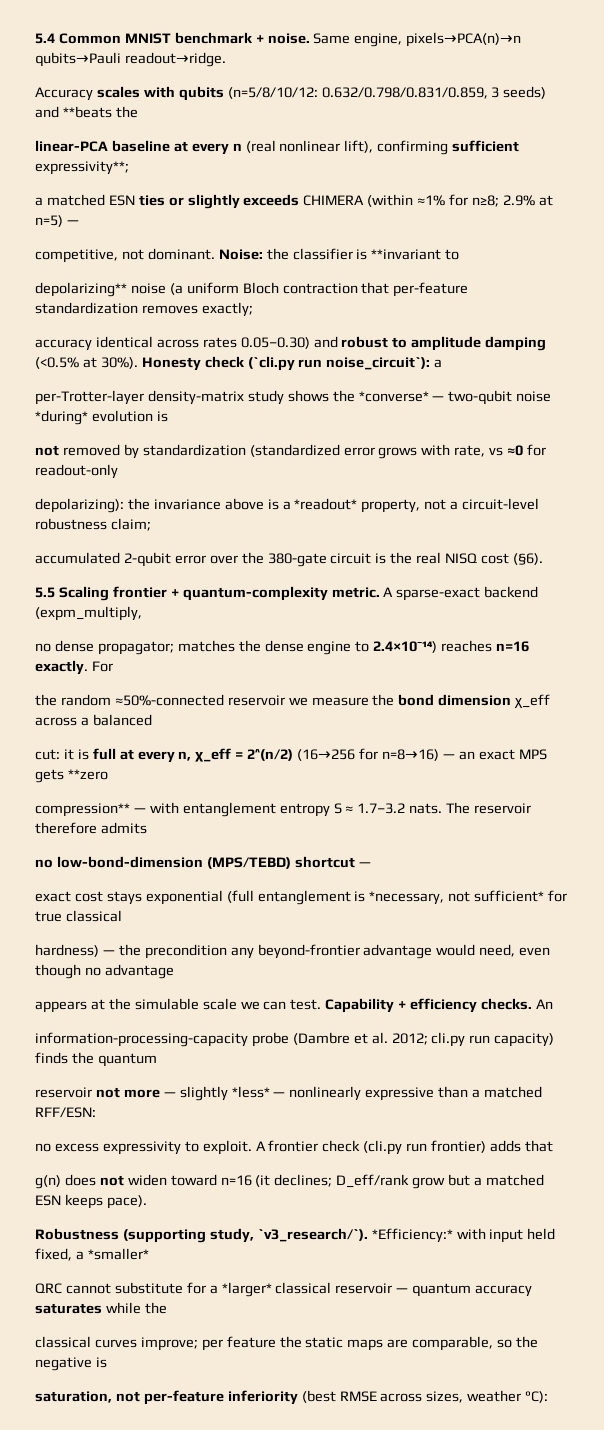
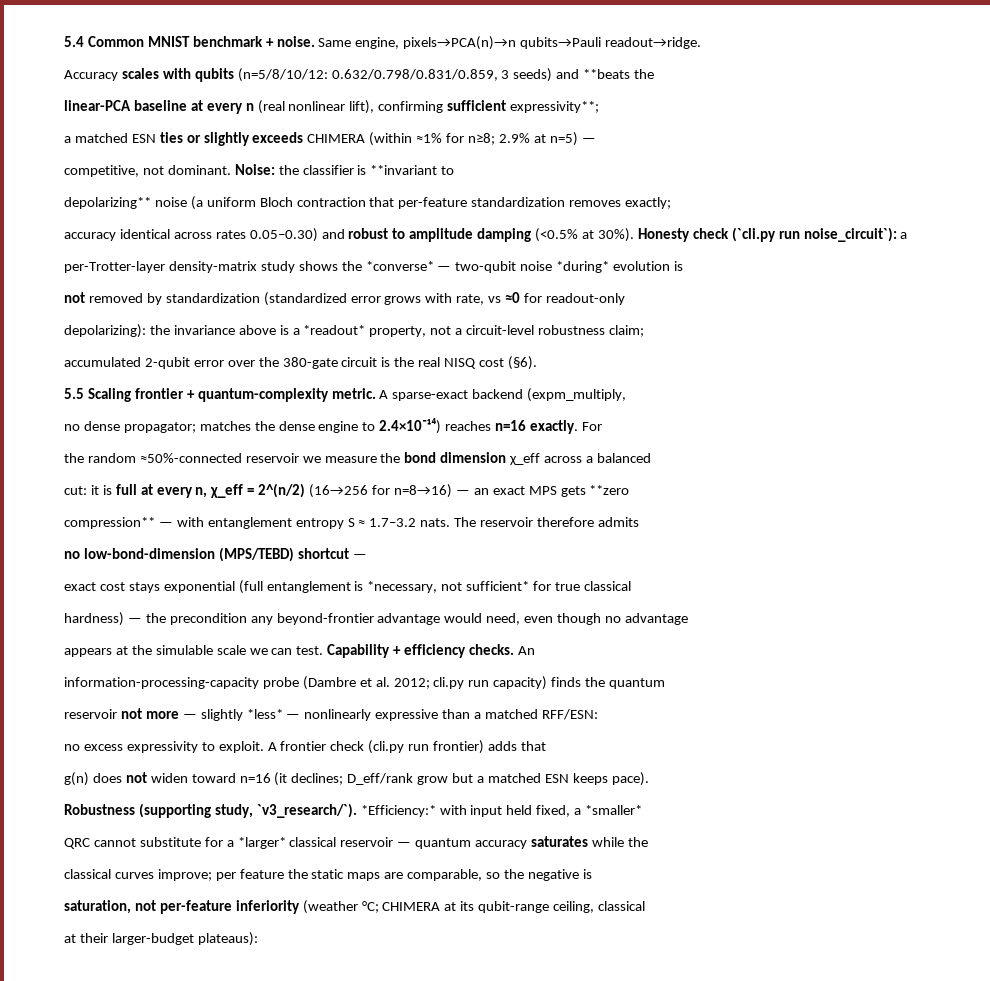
- saturation, not per-feature inferiority (best RMSE across sizes, weather °C):
+ saturation, not per-feature inferiority (weather °C; CHIMERA at its qubit-range ceiling, classical
+ at their larger-budget plateaus):

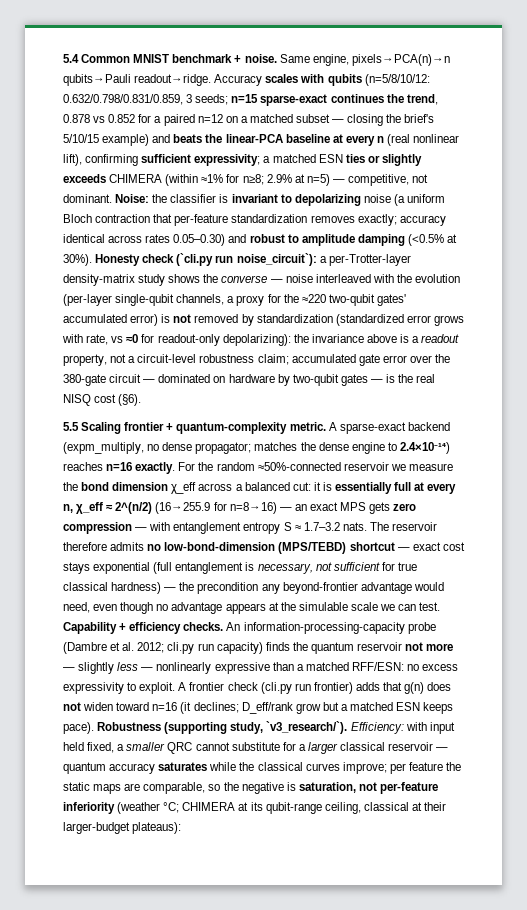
- Same engine, pixels→PCA(n)→n qubits→Pauli readout→ridge.
- Accuracy scales with qubits (n=5/8/10/12: 0.632/0.798/0.831/0.859, 3 seeds) and **beats the
- linear-PCA baseline at every n (real nonlinear lift), confirming sufficient expressivity**;
- a matched ESN ties or slightly exceeds CHIMERA (within ≈1% for n≥8; 2.9% at n=5) —
- competitive, not dominant.
+ Same engine, pixels→PCA(n)→n qubits→Pauli readout→ridge. Accuracy scales with qubits (n=5/8/10/12: 0.632/0.798/0.831/0.859, 3 seeds; n=15 sparse-exact continues the trend, 0.878 vs 0.852 for a paired n=12 on a matched subset — closing the brief's 5/10/15 example) and beats the linear-PCA baseline at every n (real nonlinear lift), confirming sufficient expressivity; a matched ESN ties or slightly exceeds CHIMERA (within ≈1% for n≥8; 2.9% at n=5) — competitive, not dominant.
- Noise: the classifier is **invariant to
- depolarizing** noise (a uniform Bloch contraction that per-feature standardization removes exactly;
- accuracy identical across rates 0.05–0.30) and robust to amplitude damping (<0.5% at 30%).
+ Noise: the classifier is invariant to depolarizing noise (a uniform Bloch contraction that per-feature standardization removes exactly; accuracy identical across rates 0.05–0.30) and robust to amplitude damping (<0.5% at 30%).
- Honesty check (`cli.py run noise_circuit`): a
- per-Trotter-layer density-matrix study shows the *converse* — two-qubit noise *during* evolution is
- not removed by standardization (standardized error grows with rate, vs ≈0 for readout-only
- depolarizing): the invariance above is a *readout* property, not a circuit-level robustness claim;
- accumulated 2-qubit error over the 380-gate circuit is the real NISQ cost (§6).
+ Honesty check (`cli.py run noise_circuit`): a per-Trotter-layer density-matrix study shows the converse — noise interleaved with the evolution (per-layer single-qubit channels, a proxy for the ≈220 two-qubit gates' accumulated error) is not removed by standardization (standardized error grows with rate, vs ≈0 for readout-only depolarizing): the invariance above is a readout property, not a circuit-level robustness claim; accumulated gate error over the 380-gate circuit — dominated on hardware by two-qubit gates — is the real NISQ cost (§6).
- A sparse-exact backend (expm_multiply,
- no dense propagator; matches the dense engine to 2.4×10⁻¹⁴) reaches n=16 exactly.
+ A sparse-exact backend (expm_multiply, no dense propagator; matches the dense engine to 2.4×10⁻¹⁴) reaches n=16 exactly.
- For
- the random ≈50%-connected reservoir we measure the bond dimension χ_eff across a balanced
- cut: it is full at every n, χ_eff = 2^(n/2) (16→256 for n=8→16) — an exact MPS gets **zero
- compression** — with entanglement entropy S ≈ 1.7–3.2 nats.
+ For the random ≈50%-connected reservoir we measure the bond dimension χ_eff across a balanced cut: it is essentially full at every n, χ_eff ≈ 2^(n/2) (16→255.9 for n=8→16) — an exact MPS gets zero compression — with entanglement entropy S ≈ 1.7–3.2 nats.
- The reservoir therefore admits
- no low-bond-dimension (MPS/TEBD) shortcut —
- exact cost stays exponential (full entanglement is *necessary, not sufficient* for true classical
- hardness) — the precondition any beyond-frontier advantage would need, even though no advantage
- appears at the simulable scale we can test.
+ The reservoir therefore admits no low-bond-dimension (MPS/TEBD) shortcut — exact cost stays exponential (full entanglement is necessary, not sufficient for true classical hardness) — the precondition any beyond-frontier advantage would need, even though no advantage appears at the simulable scale we can test.
- An
- information-processing-capacity probe (Dambre et al. 2012; cli.py run capacity) finds the quantum
- reservoir not more — slightly *less* — nonlinearly expressive than a matched RFF/ESN:
- no excess expressivity to exploit.
+ An information-processing-capacity probe (Dambre et al. 2012; cli.py run capacity) finds the quantum reservoir not more — slightly less — nonlinearly expressive than a matched RFF/ESN: no excess expressivity to exploit.
- A frontier check (cli.py run frontier) adds that
- g(n) does not widen toward n=16 (it declines; D_eff/rank grow but a matched ESN keeps pace).
- Robustness (supporting study, `v3_research/`).
+ A frontier check (cli.py run frontier) adds that g(n) does not widen toward n=16 (it declines; D_eff/rank grow but a matched ESN keeps pace). Robustness (supporting study, `v3_research/`).
- *Efficiency:* with input held fixed, a *smaller*
- QRC cannot substitute for a *larger* classical reservoir — quantum accuracy saturates while the
- classical curves improve; per feature the static maps are comparable, so the negative is
- saturation, not per-feature inferiority (weather °C; CHIMERA at its qubit-range ceiling, classical
- at their larger-budget plateaus):
+ Efficiency: with input held fixed, a smaller QRC cannot substitute for a larger classical reservoir — quantum accuracy saturates while the classical curves improve; per feature the static maps are comparable, so the negative is saturation, not per-feature inferiority (weather °C; CHIMERA at its qubit-range ceiling, classical at their larger-budget plateaus):

